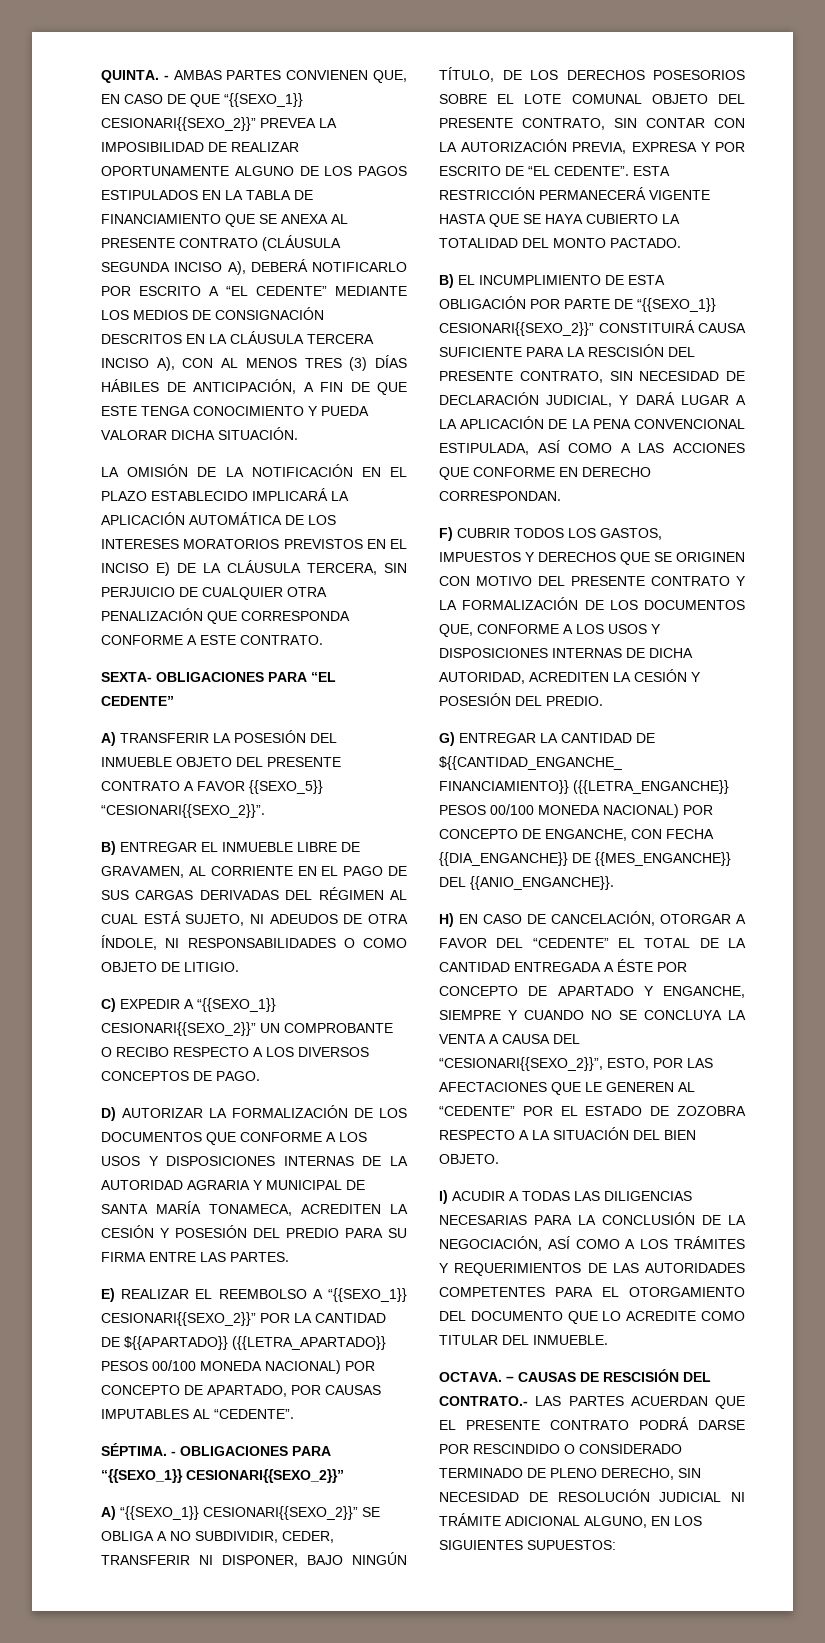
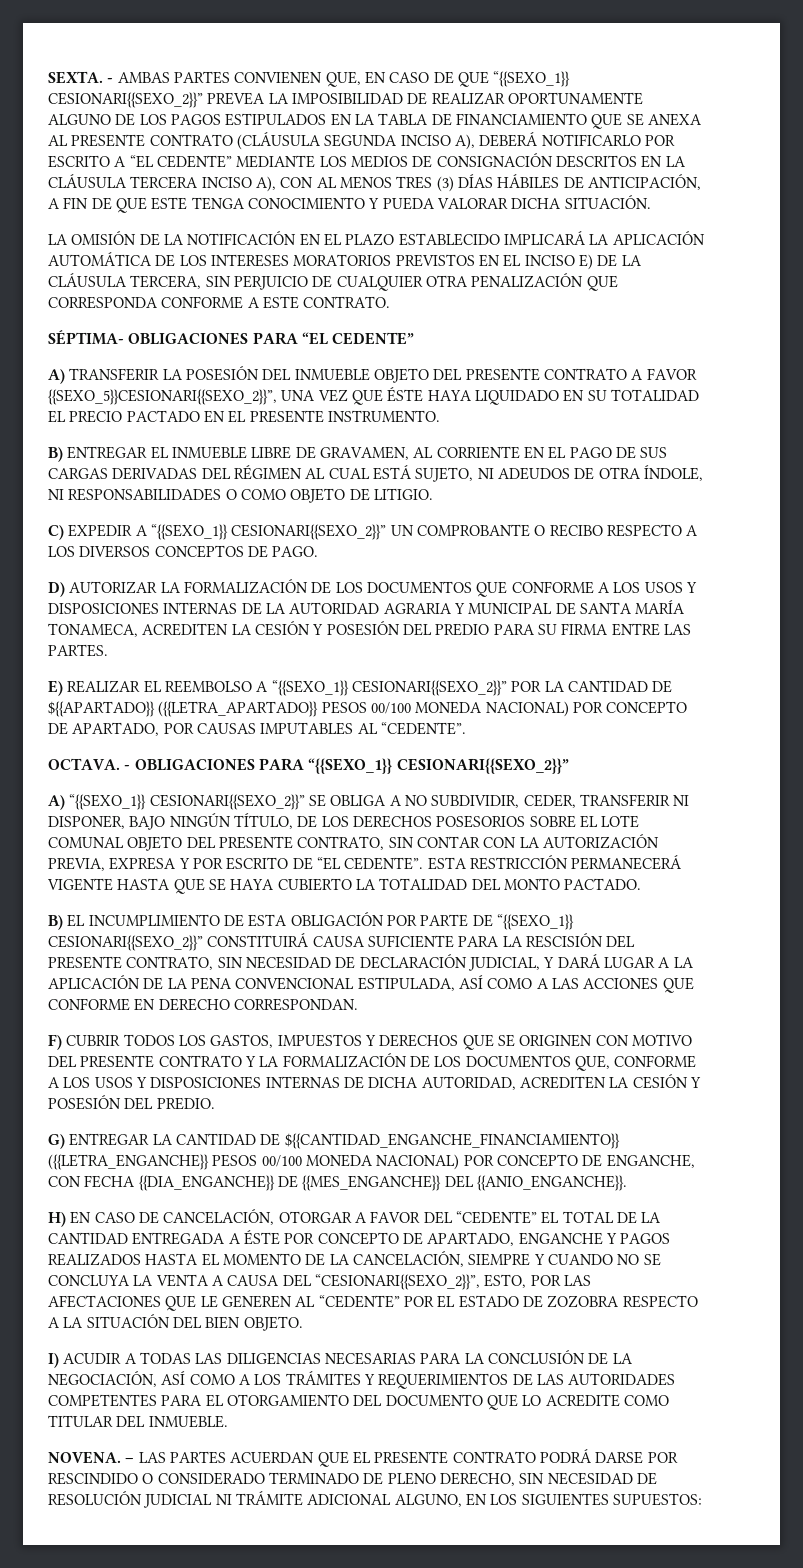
- QUINTA.
+ SEXTA.
- SEXTA- OBLIGACIONES PARA “EL CEDENTE”
+ SÉPTIMA- OBLIGACIONES PARA “EL CEDENTE”
- A) TRANSFERIR LA POSESIÓN DEL INMUEBLE OBJETO DEL PRESENTE CONTRATO A FAVOR {{SEXO_5}} “CESIONARI{{SEXO_2}}”.
+ A) TRANSFERIR LA POSESIÓN DEL INMUEBLE OBJETO DEL PRESENTE CONTRATO A FAVOR {{SEXO_5}}CESIONARI{{SEXO_2}}”, UNA VEZ QUE ÉSTE HAYA LIQUIDADO EN SU TOTALIDAD EL PRECIO PACTADO EN EL PRESENTE INSTRUMENTO.
- SÉPTIMA.
+ OCTAVA.
- H) EN CASO DE CANCELACIÓN, OTORGAR A FAVOR DEL “CEDENTE” EL TOTAL DE LA CANTIDAD ENTREGADA A ÉSTE POR CONCEPTO DE APARTADO Y ENGANCHE, SIEMPRE Y CUANDO NO SE CONCLUYA LA VENTA A CAUSA DEL “CESIONARI{{SEXO_2}}”, ESTO, POR LAS AFECTACIONES QUE LE GENEREN AL “CEDENTE” POR EL ESTADO DE ZOZOBRA RESPECTO A LA SITUACIÓN DEL BIEN OBJETO.
+ H) EN CASO DE CANCELACIÓN, OTORGAR A FAVOR DEL “CEDENTE” EL TOTAL DE LA CANTIDAD ENTREGADA A ÉSTE POR CONCEPTO DE APARTADO, ENGANCHE Y PAGOS REALIZADOS HASTA EL MOMENTO DE LA CANCELACIÓN, SIEMPRE Y CUANDO NO SE CONCLUYA LA VENTA A CAUSA DEL “CESIONARI{{SEXO_2}}”, ESTO, POR LAS AFECTACIONES QUE LE GENEREN AL “CEDENTE” POR EL ESTADO DE ZOZOBRA RESPECTO A LA SITUACIÓN DEL BIEN OBJETO.
- OCTAVA. – CAUSAS DE RESCISIÓN DEL CONTRATO.- LAS PARTES ACUERDAN QUE EL PRESENTE CONTRATO PODRÁ DARSE POR RESCINDIDO O CONSIDERADO TERMINADO DE PLENO DERECHO, SIN NECESIDAD DE RESOLUCIÓN JUDICIAL NI TRÁMITE ADICIONAL ALGUNO, EN LOS SIGUIENTES SUPUESTOS:
+ NOVENA. – LAS PARTES ACUERDAN QUE EL PRESENTE CONTRATO PODRÁ DARSE POR RESCINDIDO O CONSIDERADO TERMINADO DE PLENO DERECHO, SIN NECESIDAD DE RESOLUCIÓN JUDICIAL NI TRÁMITE ADICIONAL ALGUNO, EN LOS SIGUIENTES SUPUESTOS:

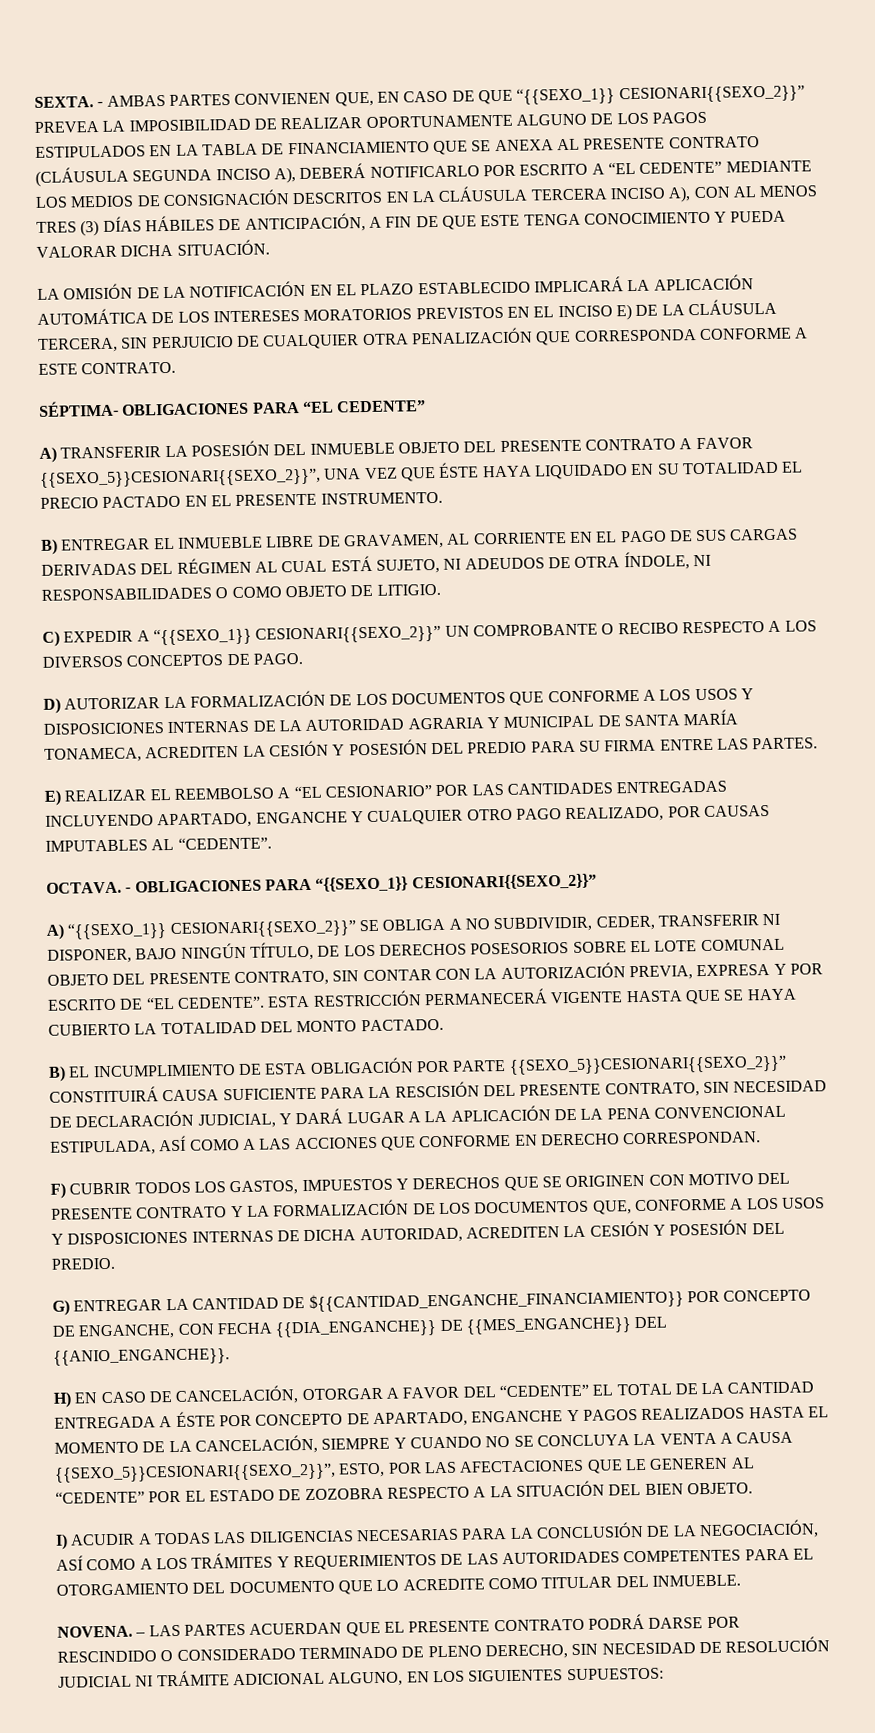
- E) REALIZAR EL REEMBOLSO A “{{SEXO_1}} CESIONARI{{SEXO_2}}” POR LA CANTIDAD DE ${{APARTADO}} ({{LETRA_APARTADO}} PESOS 00/100 MONEDA NACIONAL) POR CONCEPTO DE APARTADO, POR CAUSAS IMPUTABLES AL “CEDENTE”.
+ E) REALIZAR EL REEMBOLSO A “EL CESIONARIO” POR LAS CANTIDADES ENTREGADAS INCLUYENDO APARTADO, ENGANCHE Y CUALQUIER OTRO PAGO REALIZADO, POR CAUSAS IMPUTABLES AL “CEDENTE”.
- B) EL INCUMPLIMIENTO DE ESTA OBLIGACIÓN POR PARTE DE “{{SEXO_1}} CESIONARI{{SEXO_2}}” CONSTITUIRÁ CAUSA SUFICIENTE PARA LA RESCISIÓN DEL PRESENTE CONTRATO, SIN NECESIDAD DE DECLARACIÓN JUDICIAL, Y DARÁ LUGAR A LA APLICACIÓN DE LA PENA CONVENCIONAL ESTIPULADA, ASÍ COMO A LAS ACCIONES QUE CONFORME EN DERECHO CORRESPONDAN.
+ B) EL INCUMPLIMIENTO DE ESTA OBLIGACIÓN POR PARTE {{SEXO_5}}CESIONARI{{SEXO_2}}” CONSTITUIRÁ CAUSA SUFICIENTE PARA LA RESCISIÓN DEL PRESENTE CONTRATO, SIN NECESIDAD DE DECLARACIÓN JUDICIAL, Y DARÁ LUGAR A LA APLICACIÓN DE LA PENA CONVENCIONAL ESTIPULADA, ASÍ COMO A LAS ACCIONES QUE CONFORME EN DERECHO CORRESPONDAN.
- G) ENTREGAR LA CANTIDAD DE ${{CANTIDAD_ENGANCHE_FINANCIAMIENTO}} ({{LETRA_ENGANCHE}} PESOS 00/100 MONEDA NACIONAL) POR CONCEPTO DE ENGANCHE, CON FECHA {{DIA_ENGANCHE}} DE {{MES_ENGANCHE}} DEL {{ANIO_ENGANCHE}}.
+ G) ENTREGAR LA CANTIDAD DE ${{CANTIDAD_ENGANCHE_FINANCIAMIENTO}} POR CONCEPTO DE ENGANCHE, CON FECHA {{DIA_ENGANCHE}} DE {{MES_ENGANCHE}} DEL {{ANIO_ENGANCHE}}.
- H) EN CASO DE CANCELACIÓN, OTORGAR A FAVOR DEL “CEDENTE” EL TOTAL DE LA CANTIDAD ENTREGADA A ÉSTE POR CONCEPTO DE APARTADO, ENGANCHE Y PAGOS REALIZADOS HASTA EL MOMENTO DE LA CANCELACIÓN, SIEMPRE Y CUANDO NO SE CONCLUYA LA VENTA A CAUSA DEL “CESIONARI{{SEXO_2}}”, ESTO, POR LAS AFECTACIONES QUE LE GENEREN AL “CEDENTE” POR EL ESTADO DE ZOZOBRA RESPECTO A LA SITUACIÓN DEL BIEN OBJETO.
+ H) EN CASO DE CANCELACIÓN, OTORGAR A FAVOR DEL “CEDENTE” EL TOTAL DE LA CANTIDAD ENTREGADA A ÉSTE POR CONCEPTO DE APARTADO, ENGANCHE Y PAGOS REALIZADOS HASTA EL MOMENTO DE LA CANCELACIÓN, SIEMPRE Y CUANDO NO SE CONCLUYA LA VENTA A CAUSA {{SEXO_5}}CESIONARI{{SEXO_2}}”, ESTO, POR LAS AFECTACIONES QUE LE GENEREN AL “CEDENTE” POR EL ESTADO DE ZOZOBRA RESPECTO A LA SITUACIÓN DEL BIEN OBJETO.

